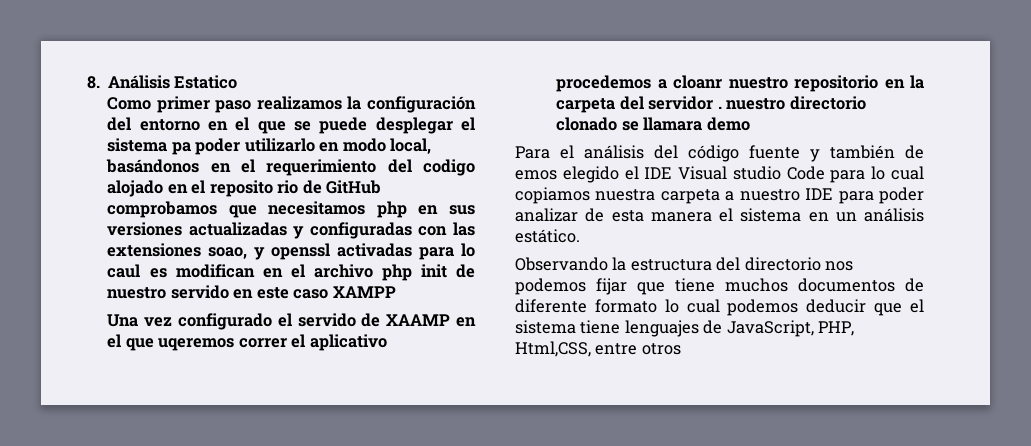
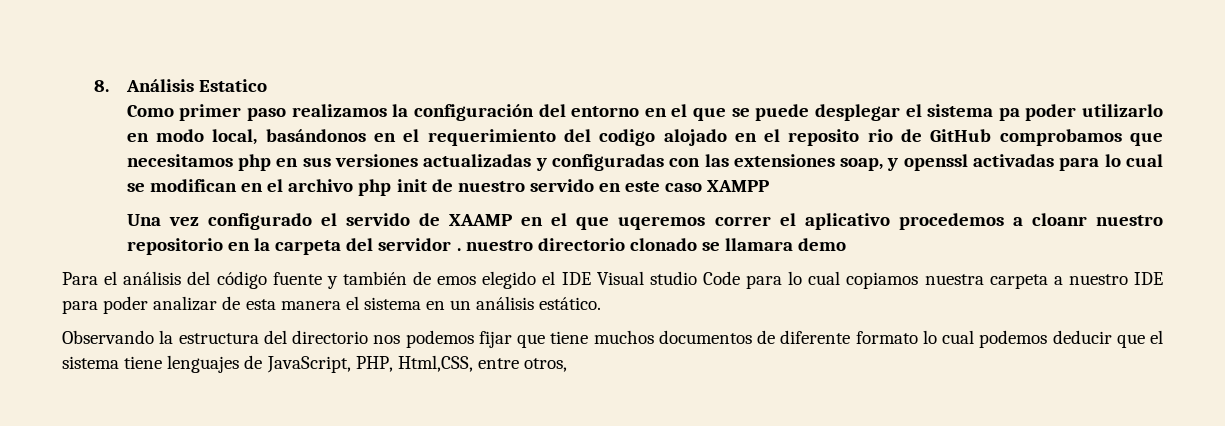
- Como primer paso realizamos la configuración del entorno en el que se puede desplegar el sistema pa poder utilizarlo en modo local, basándonos en el requerimiento del codigo alojado en el reposito rio de GitHub comprobamos que necesitamos php en sus versiones actualizadas y configuradas con las extensiones soao, y openssl activadas para lo caul es modifican en el archivo php init de nuestro servido en este caso XAMPP
+ Como primer paso realizamos la configuración del entorno en el que se puede desplegar el sistema pa poder utilizarlo en modo local, basándonos en el requerimiento del codigo alojado en el reposito rio de GitHub comprobamos que necesitamos php en sus versiones actualizadas y configuradas con las extensiones soap, y openssl activadas para lo cual se modifican en el archivo php init de nuestro servido en este caso XAMPP
- Observando la estructura del directorio nos podemos fijar que tiene muchos documentos de diferente formato lo cual podemos deducir que el sistema tiene lenguajes de JavaScript, PHP, Html,CSS, entre otros
+ Observando la estructura del directorio nos podemos fijar que tiene muchos documentos de diferente formato lo cual podemos deducir que el sistema tiene lenguajes de JavaScript, PHP, Html,CSS, entre otros,

